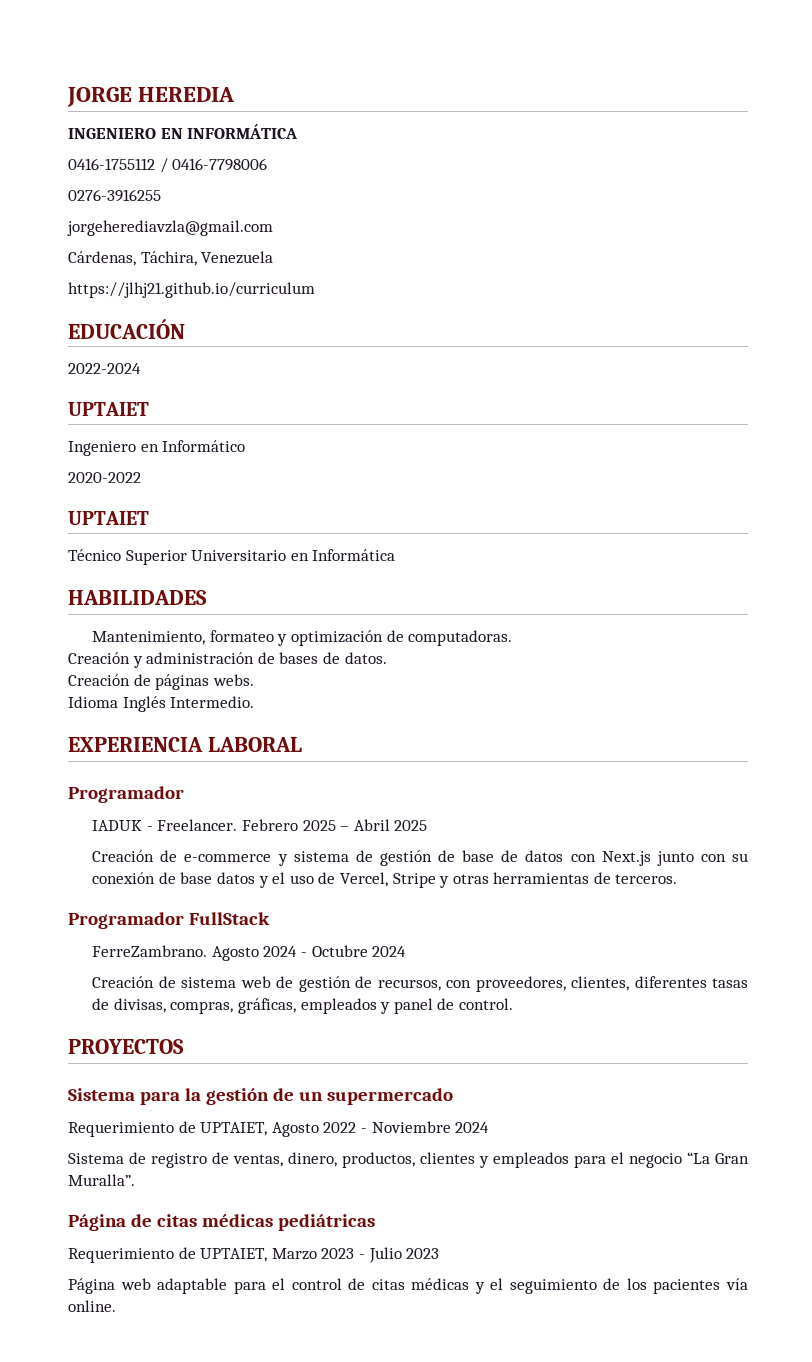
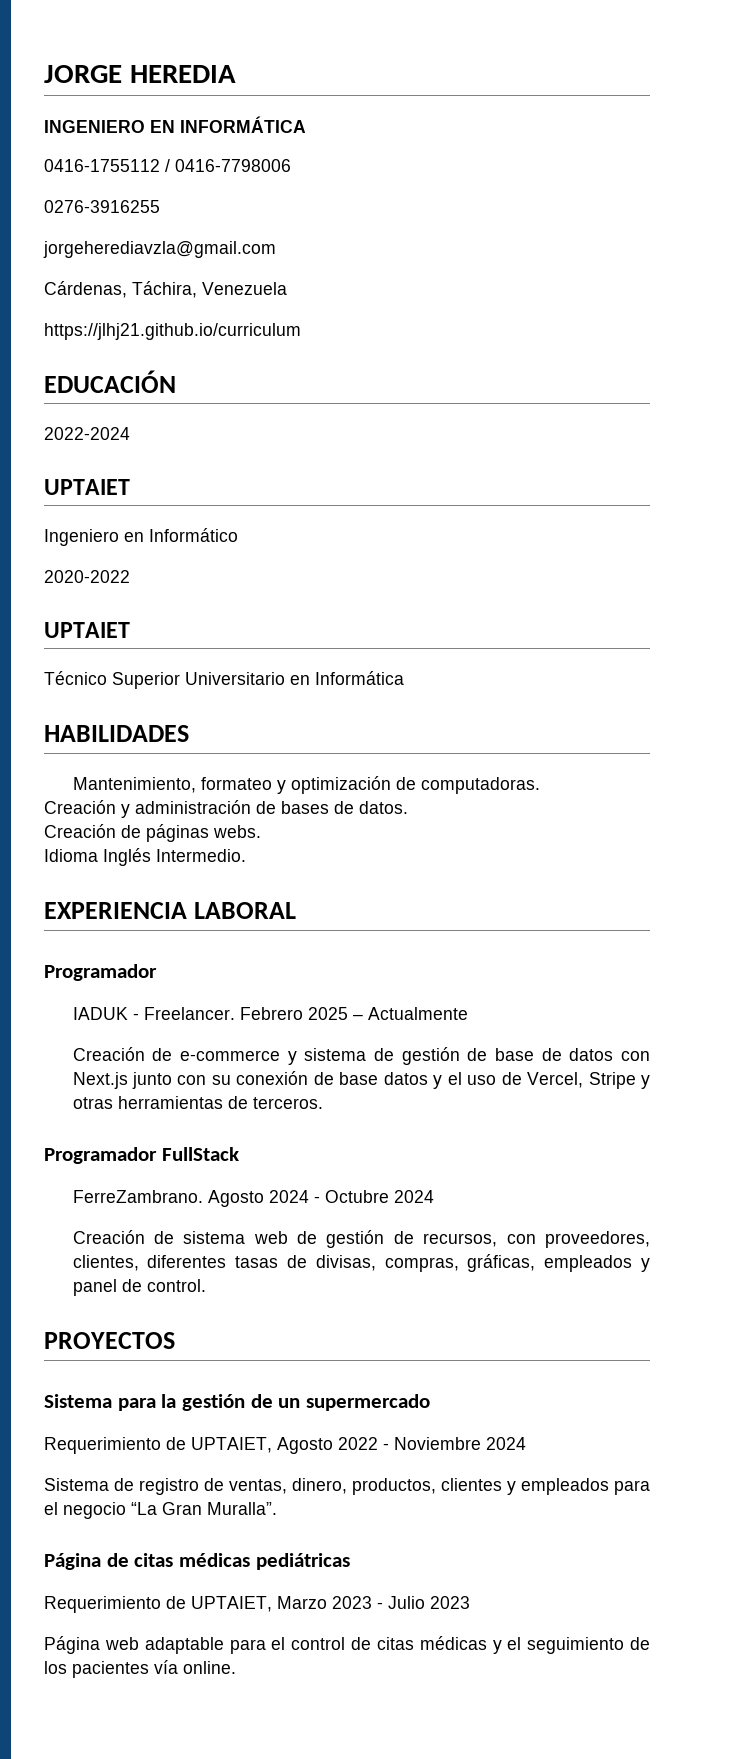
- Febrero 2025 – Abril 2025
+ Febrero 2025 – Actualmente

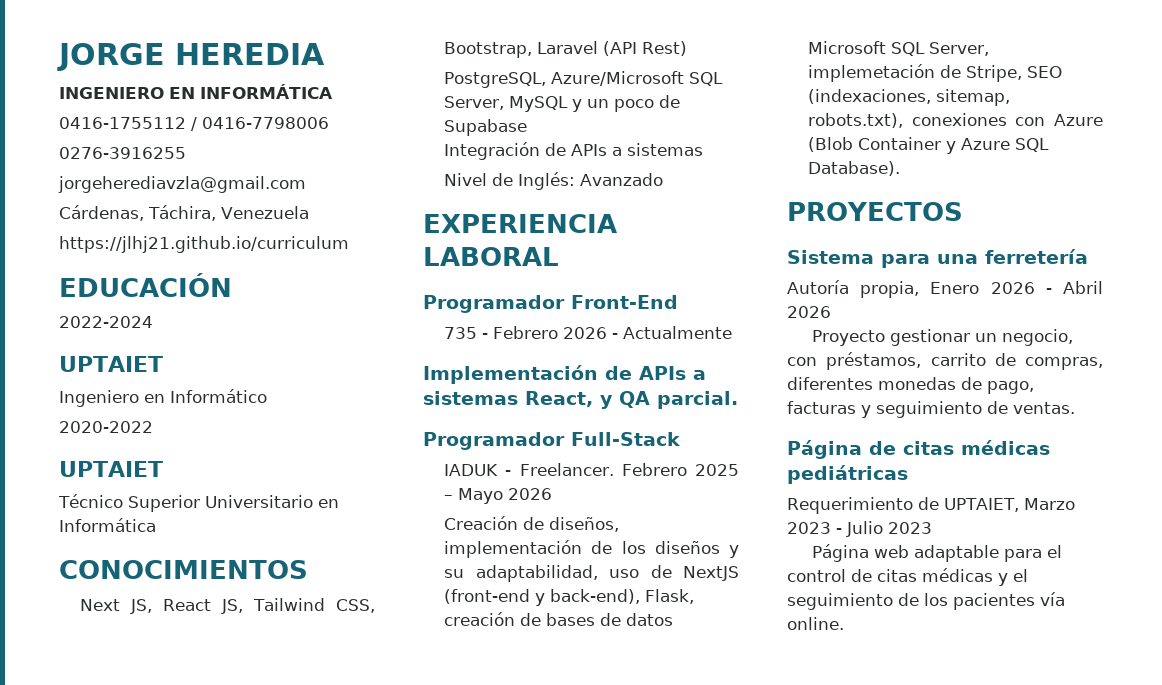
- HABILIDADES
- Mantenimiento, formateo y optimización de computadoras.
- Creación y administración de bases de datos.
- Creación de páginas webs.
- Idioma Inglés Intermedio.
+ CONOCIMIENTOS
+ Next JS, React JS, Tailwind CSS, Bootstrap, Laravel (API Rest)
+ PostgreSQL, Azure/Microsoft SQL Server, MySQL y un poco de Supabase
+ Integración de APIs a sistemas
+ Nivel de Inglés: Avanzado
  EXPERIENCIA LABORAL
- Programador
+ Programador Front-End
+ 735 - Febrero 2026 - Actualmente
+ Implementación de APIs a sistemas React, y QA parcial.
+ Programador Full-Stack
- Febrero 2025 – Actualmente
- Creación de e-commerce y sistema de gestión de base de datos con Next.js junto con su conexión de base datos y el uso de Vercel, Stripe y otras herramientas de terceros.
- Programador FullStack
- FerreZambrano. Agosto 2024 - Octubre 2024
- Creación de sistema web de gestión de recursos, con proveedores, clientes, diferentes tasas de divisas, compras, gráficas, empleados y panel de control.
+ Febrero 2025 – Mayo 2026
+ Creación de diseños, implementación de los diseños y su adaptabilidad, uso de NextJS (front-end y back-end), Flask, creación de bases de datos Microsoft SQL Server, implemetación de Stripe, SEO (indexaciones, sitemap, robots.txt), conexiones con Azure (Blob Container y Azure SQL Database).
  PROYECTOS
- Sistema para la gestión de un supermercado
- Requerimiento de UPTAIET, Agosto 2022 - Noviembre 2024
- Sistema de registro de ventas, dinero, productos, clientes y empleados para el negocio “La Gran Muralla”.
+ Sistema para una ferretería
+ Autoría propia, Enero 2026 - Abril 2026
+ Proyecto gestionar un negocio, con préstamos, carrito de compras, diferentes monedas de pago, facturas y seguimiento de ventas.

